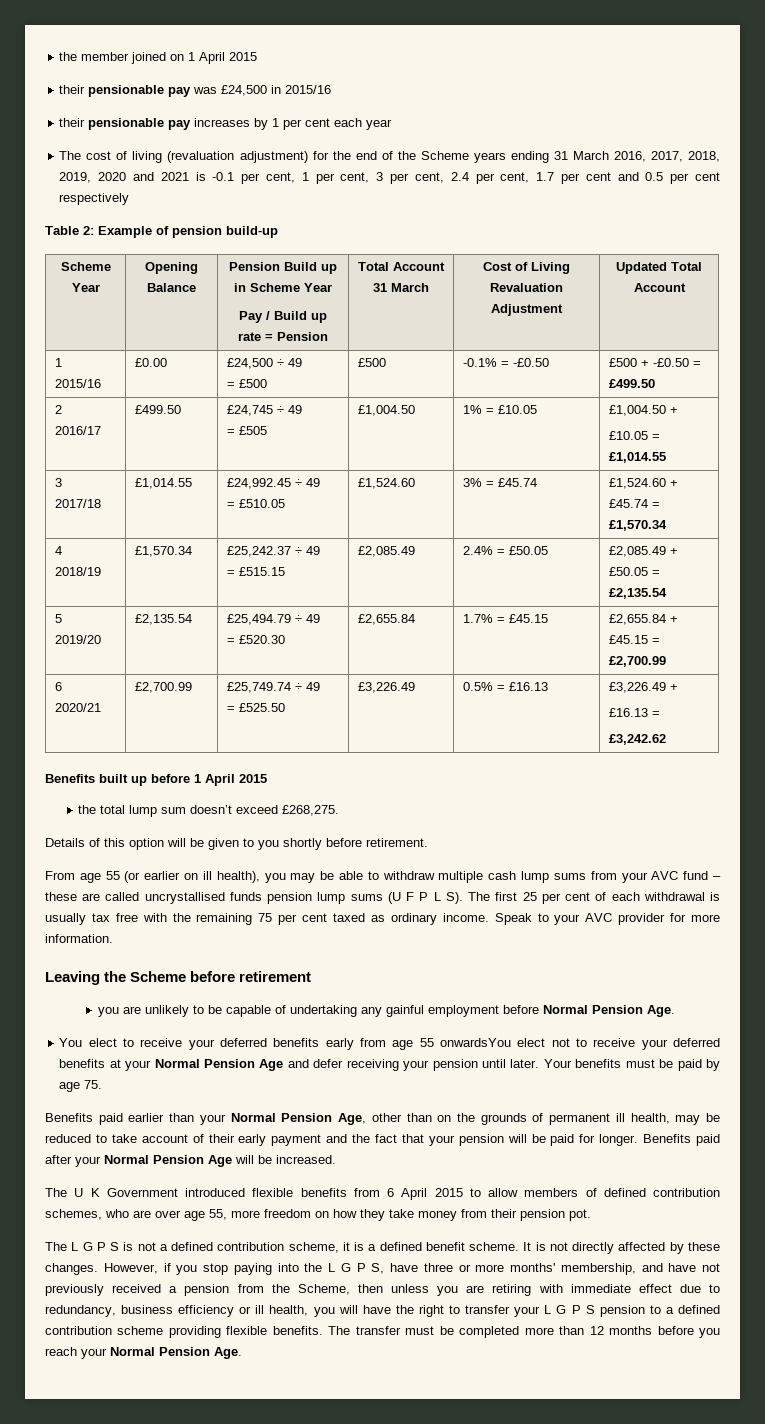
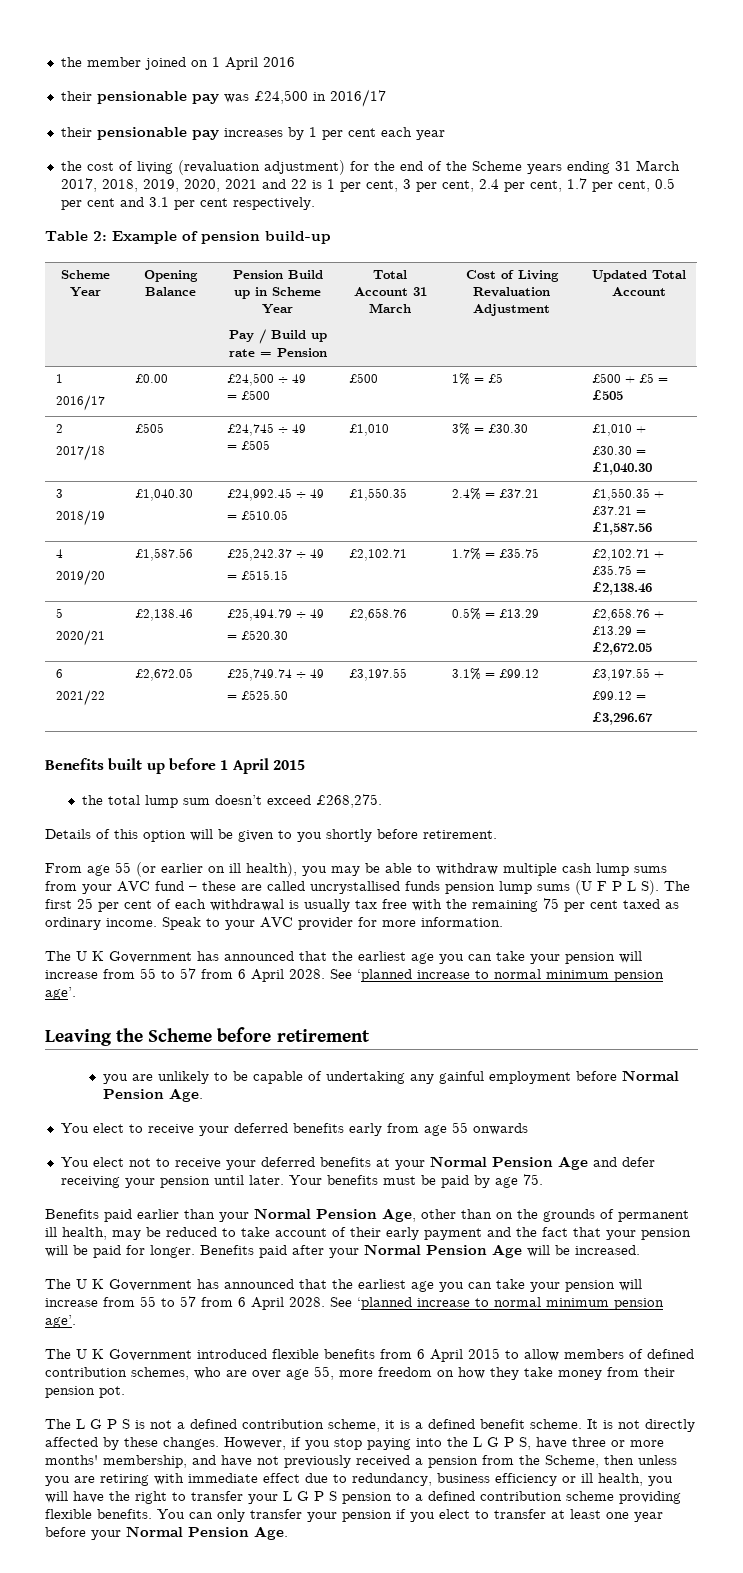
- the member joined on 1 April 2015
+ the member joined on 1 April 2016
- their pensionable pay was £24,500 in 2015/16
+ their pensionable pay was £24,500 in 2016/17
- The cost of living (revaluation adjustment) for the end of the Scheme years ending 31 March 2016, 2017, 2018, 2019, 2020 and 2021 is -0.1 per cent, 1 per cent, 3 per cent, 2.4 per cent, 1.7 per cent and 0.5 per cent respectively
+ the cost of living (revaluation adjustment) for the end of the Scheme years ending 31 March 2017, 2018, 2019, 2020, 2021 and 22 is 1 per cent, 3 per cent, 2.4 per cent, 1.7 per cent, 0.5 per cent and 3.1 per cent respectively.
  Scheme Year | Opening Balance | Pension Build up in Scheme Year
  Pay / Build up rate = Pension | Total Account 31 March | Cost of Living Revaluation Adjustment | Updated Total Account
  1
- 2015/16 | £0.00 | £24,500 ÷ 49
- = £500 | £500 | -0.1% = -£0.50 | £500 + -£0.50 = £499.50
+ 2016/17 | £0.00 | £24,500 ÷ 49
+ = £500 | £500 | 1% = £5 | £500 + £5 = £505
  2
- 2016/17 | £499.50 | £24,745 ÷ 49
- = £505 | £1,004.50 | 1% = £10.05 | £1,004.50 +
- £10.05 = £1,014.55
+ 2017/18 | £505 | £24,745 ÷ 49
+ = £505 | £1,010 | 3% = £30.30 | £1,010 +
+ £30.30 = £1,040.30
  3
- 2017/18 | £1,014.55 | £24,992.45 ÷ 49
- = £510.05 | £1,524.60 | 3% = £45.74 | £1,524.60 + £45.74 = £1,570.34
+ 2018/19 | £1,040.30 | £24,992.45 ÷ 49
+ = £510.05 | £1,550.35 | 2.4% = £37.21 | £1,550.35 + £37.21 = £1,587.56
  4
- 2018/19 | £1,570.34 | £25,242.37 ÷ 49
- = £515.15 | £2,085.49 | 2.4% = £50.05 | £2,085.49 + £50.05 = £2,135.54
+ 2019/20 | £1,587.56 | £25,242.37 ÷ 49
+ = £515.15 | £2,102.71 | 1.7% = £35.75 | £2,102.71 + £35.75 = £2,138.46
  5
- 2019/20 | £2,135.54 | £25,494.79 ÷ 49
- = £520.30 | £2,655.84 | 1.7% = £45.15 | £2,655.84 + £45.15 = £2,700.99
+ 2020/21 | £2,138.46 | £25,494.79 ÷ 49
+ = £520.30 | £2,658.76 | 0.5% = £13.29 | £2,658.76 + £13.29 = £2,672.05
  6
- 2020/21 | £2,700.99 | £25,749.74 ÷ 49
- = £525.50 | £3,226.49 | 0.5% = £16.13 | £3,226.49 +
- £16.13 =
- £3,242.62
+ 2021/22 | £2,672.05 | £25,749.74 ÷ 49
+ = £525.50 | £3,197.55 | 3.1% = £99.12 | £3,197.55 +
+ £99.12 =
+ £3,296.67
  Speak to your AVC provider for more information.
+ The U K Government has announced that the earliest age you can take your pension will increase from 55 to 57 from 6 April 2028. See ‘planned increase to normal minimum pension age’.
- You elect to receive your deferred benefits early from age 55 onwardsYou elect not to receive your deferred benefits at your Normal Pension Age and defer receiving your pension until later.
+ You elect to receive your deferred benefits early from age 55 onwards
+ You elect not to receive your deferred benefits at your Normal Pension Age and defer receiving your pension until later.
  Benefits paid after your Normal Pension Age will be increased.
+ The U K Government has announced that the earliest age you can take your pension will increase from 55 to 57 from 6 April 2028. See ‘planned increase to normal minimum pension age’.
- The transfer must be completed more than 12 months before you reach your Normal Pension Age.
+ You can only transfer your pension if you elect to transfer at least one year before your Normal Pension Age.

